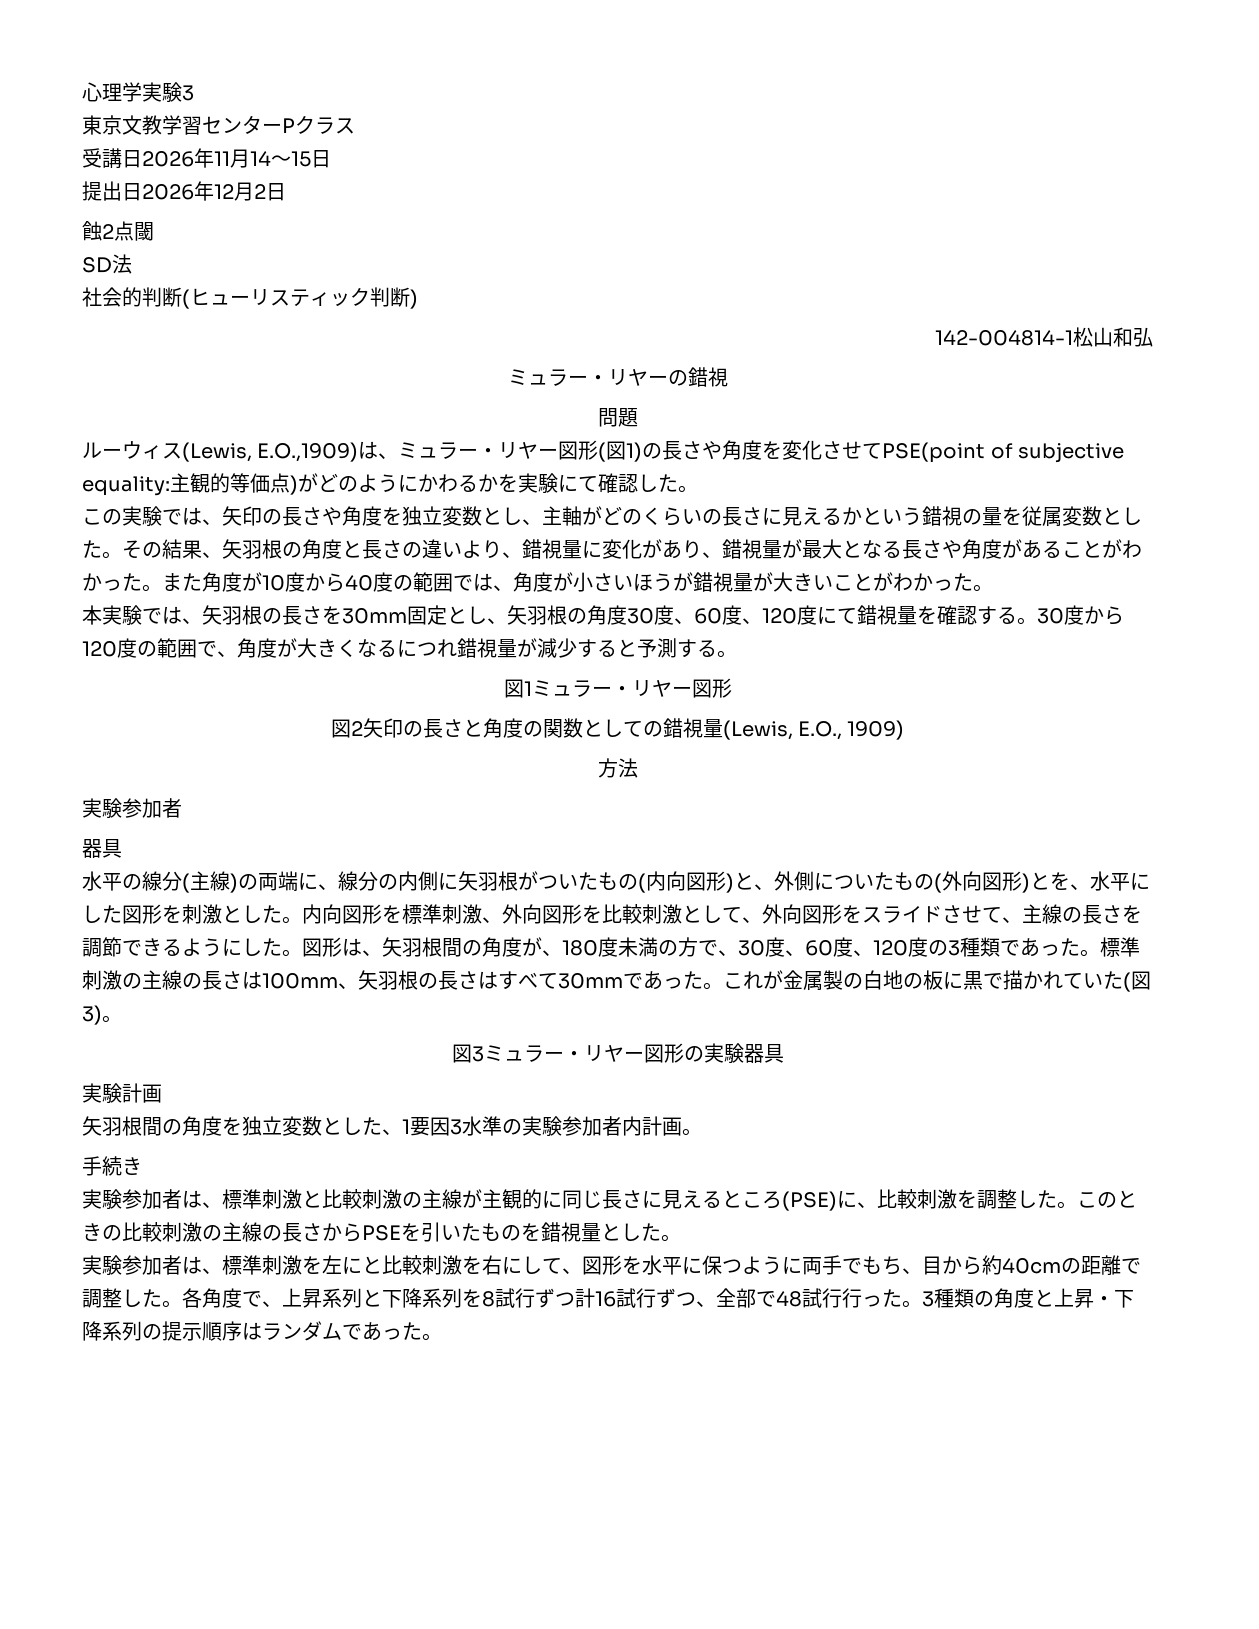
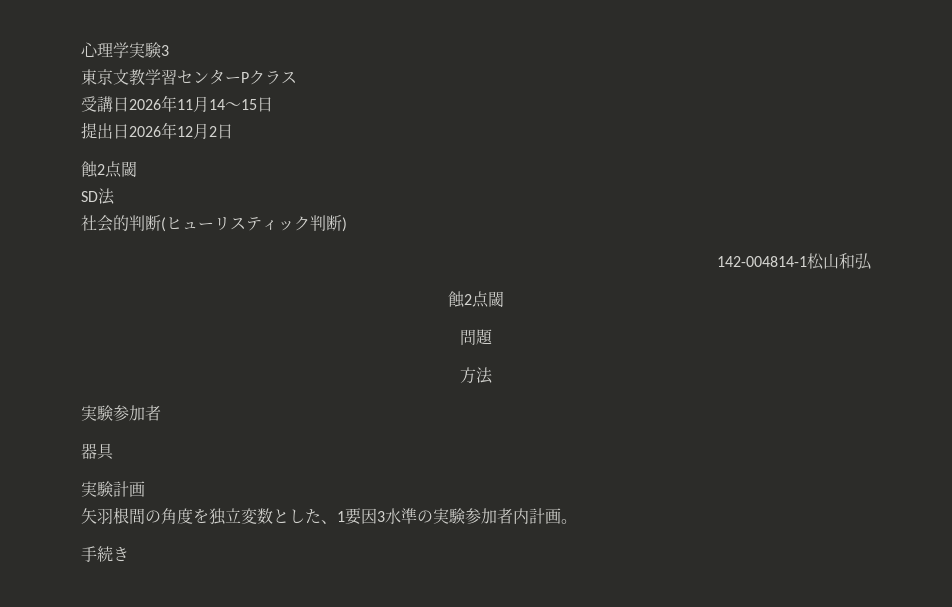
  142-004814-1松山和弘
- ミュラー・リヤーの錯視
+ 蝕2点閾
  問題
- ルーウィス(Lewis, E.O.,1909)は、ミュラー・リヤー図形(図1)の長さや角度を変化させてPSE(point of subjective equality:主観的等価点)がどのようにかわるかを実験にて確認した。
- この実験では、矢印の長さや角度を独立変数とし、主軸がどのくらいの長さに見えるかという錯視の量を従属変数とした。その結果、矢羽根の角度と長さの違いより、錯視量に変化があり、錯視量が最大となる長さや角度があることがわかった。また角度が10度から40度の範囲では、角度が小さいほうが錯視量が大きいことがわかった。
- 本実験では、矢羽根の長さを30mm固定とし、矢羽根の角度30度、60度、120度にて錯視量を確認する。30度から120度の範囲で、角度が大きくなるにつれ錯視量が減少すると予測する。
- 図1ミュラー・リヤー図形
- 図2矢印の長さと角度の関数としての錯視量(Lewis, E.O., 1909)
- 水平の線分(主線)の両端に、線分の内側に矢羽根がついたもの(内向図形)と、外側についたもの(外向図形)とを、水平にした図形を刺激とした。内向図形を標準刺激、外向図形を比較刺激として、外向図形をスライドさせて、主線の長さを調節できるようにした。図形は、矢羽根間の角度が、180度未満の方で、30度、60度、120度の3種類であった。標準刺激の主線の長さは100mm、矢羽根の長さはすべて30mmであった。これが金属製の白地の板に黒で描かれていた(図3)。
- 図3ミュラー・リヤー図形の実験器具
- 実験参加者は、標準刺激と比較刺激の主線が主観的に同じ長さに見えるところ(PSE)に、比較刺激を調整した。このときの比較刺激の主線の長さからPSEを引いたものを錯視量とした。
- 実験参加者は、標準刺激を左にと比較刺激を右にして、図形を水平に保つように両手でもち、目から約40cmの距離で調整した。各角度で、上昇系列と下降系列を8試行ずつ計16試行ずつ、全部で48試行行った。3種類の角度と上昇・下降系列の提示順序はランダムであった。

